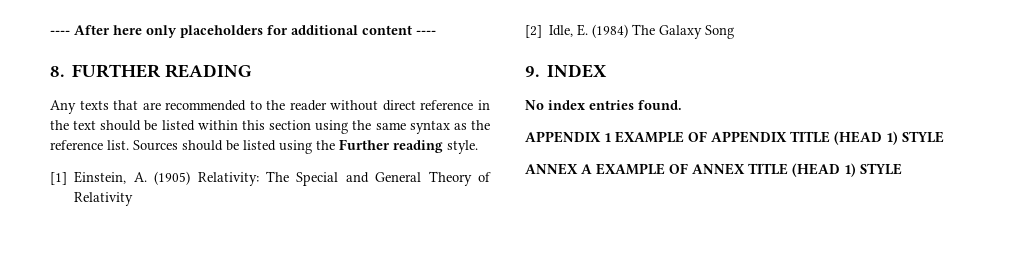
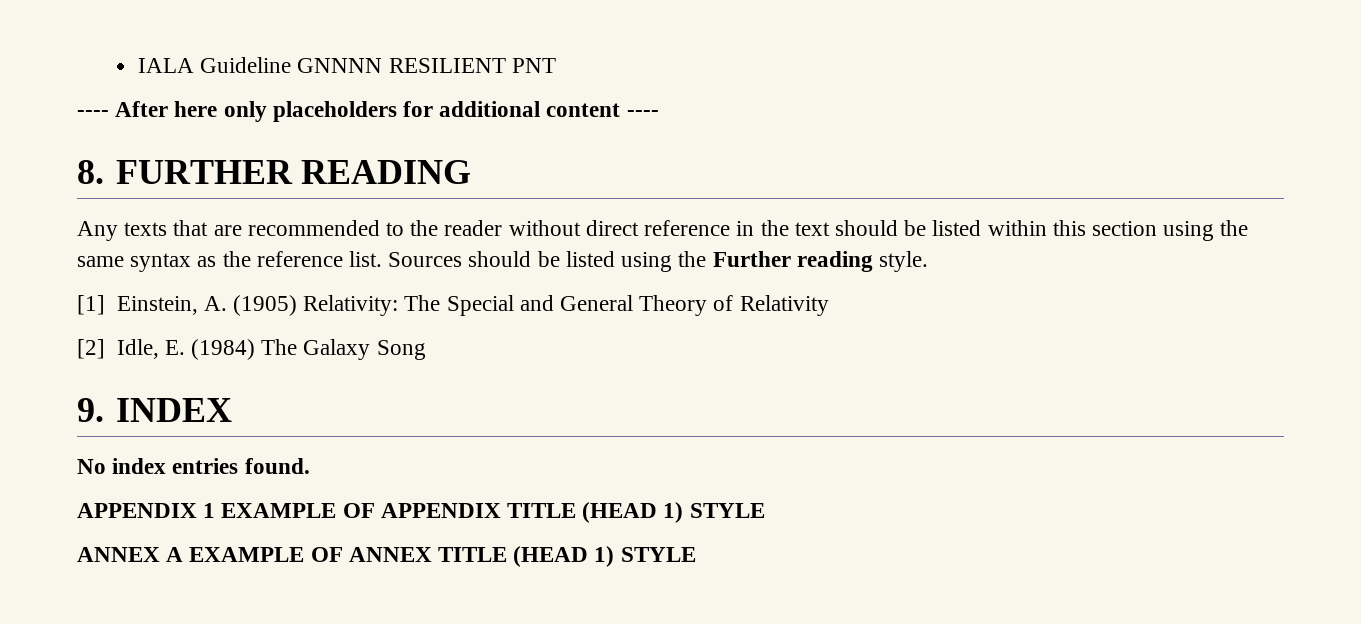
+ IALA Guideline GNNNN RESILIENT PNT

